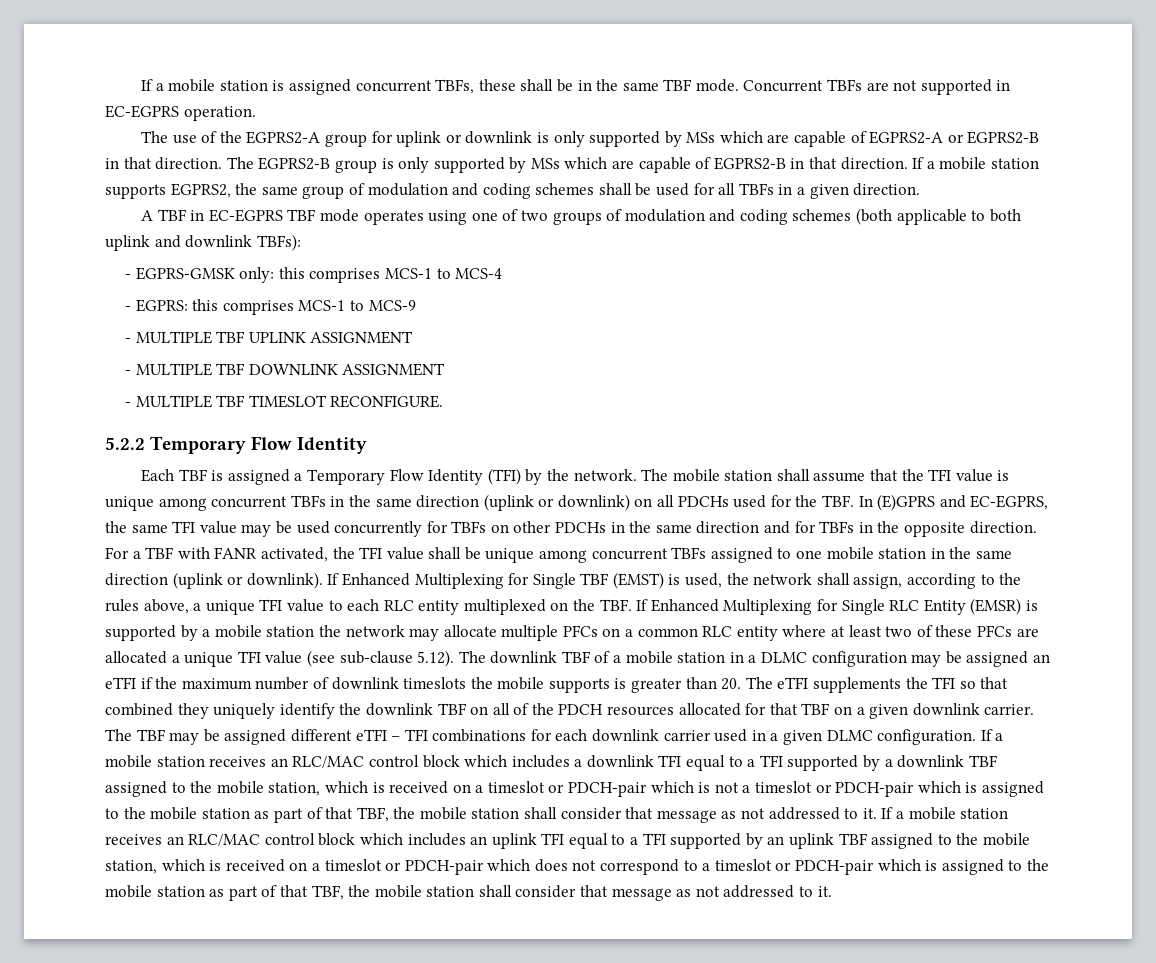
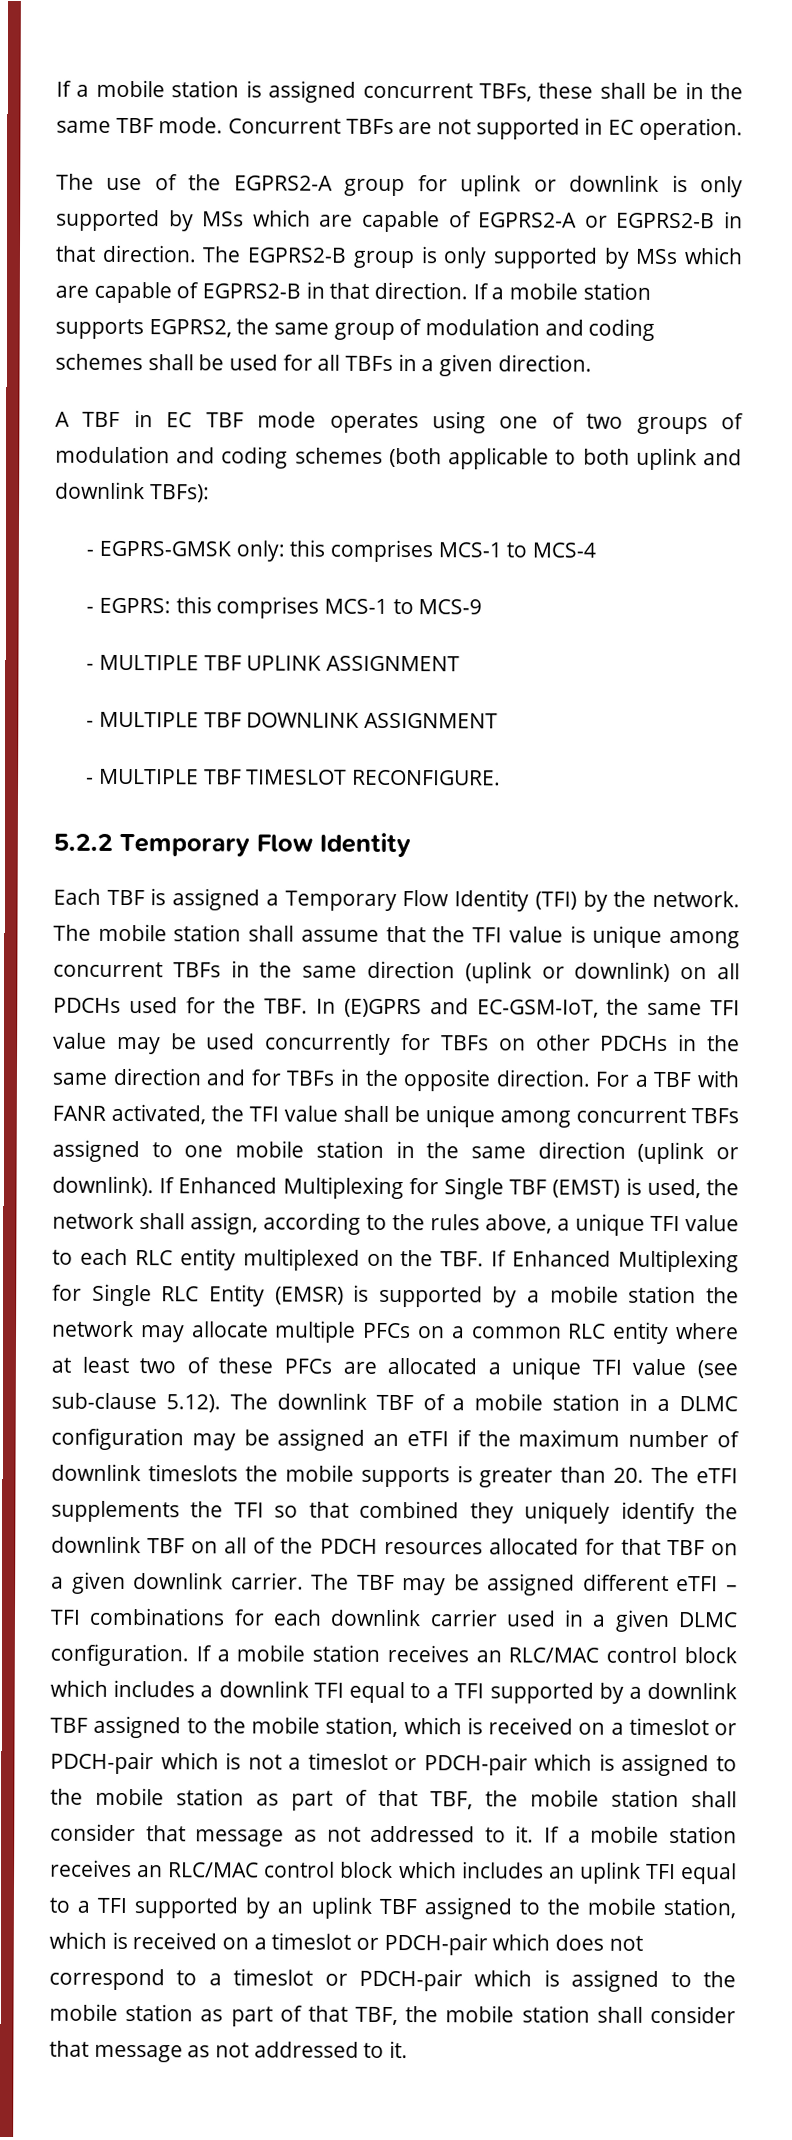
- Concurrent TBFs are not supported in EC-EGPRS operation.
+ Concurrent TBFs are not supported in EC operation.
- A TBF in EC-EGPRS TBF mode operates using one of two groups of modulation and coding schemes (both applicable to both uplink and downlink TBFs):
+ A TBF in EC TBF mode operates using one of two groups of modulation and coding schemes (both applicable to both uplink and downlink TBFs):
- The mobile station shall assume that the TFI value is unique among concurrent TBFs in the same direction (uplink or downlink) on all PDCHs used for the TBF. In (E)GPRS and EC-EGPRS, the same TFI value may be used concurrently for TBFs on other PDCHs in the same direction and for TBFs in the opposite direction.
+ The mobile station shall assume that the TFI value is unique among concurrent TBFs in the same direction (uplink or downlink) on all PDCHs used for the TBF. In (E)GPRS and EC-GSM-IoT, the same TFI value may be used concurrently for TBFs on other PDCHs in the same direction and for TBFs in the opposite direction.

